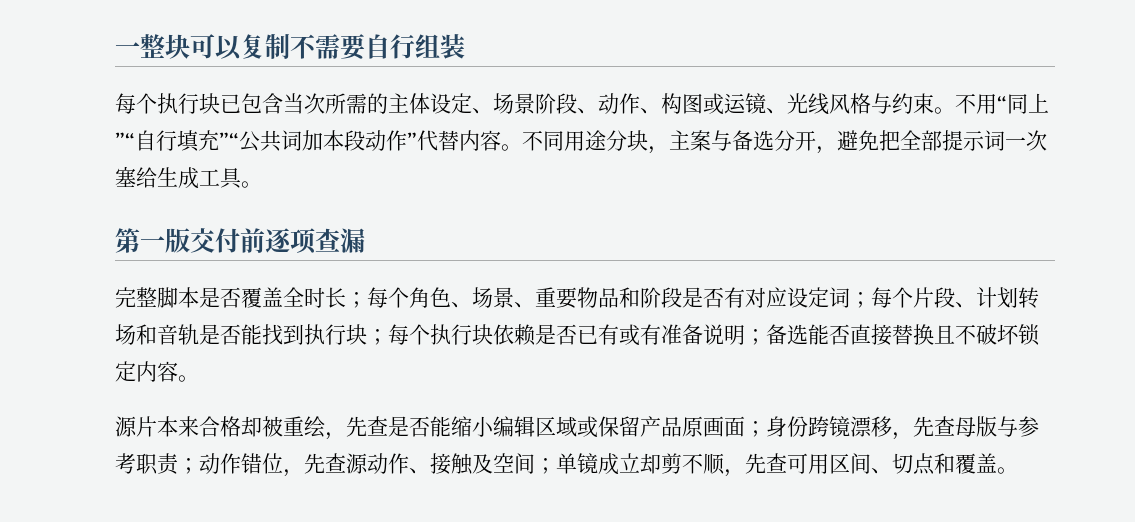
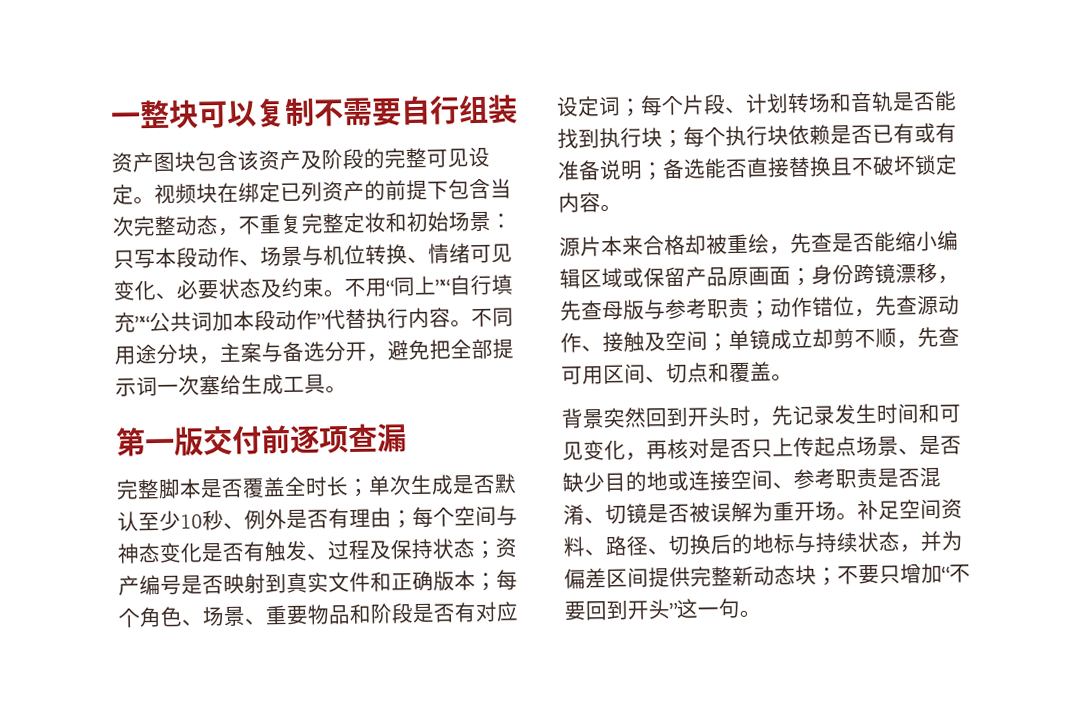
- 每个执行块已包含当次所需的主体设定、场景阶段、动作、构图或运镜、光线风格与约束。
+ 资产图块包含该资产及阶段的完整可见设定。视频块在绑定已列资产的前提下包含当次完整动态，不重复完整定妆和初始场景：只写本段动作、场景与机位转换、情绪可见变化、必要状态及约束。
- 不用“同上”“自行填充”“公共词加本段动作”代替内容。
+ 不用“同上”“自行填充”“公共词加本段动作”代替执行内容。
- 完整脚本是否覆盖全时长；每个角色、场景、重要物品和阶段是否有对应设定词；每个片段、计划转场和音轨是否能找到执行块；每个执行块依赖是否已有或有准备说明；备选能否直接替换且不破坏锁定内容。
+ 完整脚本是否覆盖全时长；单次生成是否默认至少10秒、例外是否有理由；每个空间与神态变化是否有触发、过程及保持状态；资产编号是否映射到真实文件和正确版本；每个角色、场景、重要物品和阶段是否有对应设定词；每个片段、计划转场和音轨是否能找到执行块；每个执行块依赖是否已有或有准备说明；备选能否直接替换且不破坏锁定内容。
+ 背景突然回到开头时，先记录发生时间和可见变化，再核对是否只上传起点场景、是否缺少目的地或连接空间、参考职责是否混淆、切镜是否被误解为重开场。补足空间资料、路径、切换后的地标与持续状态，并为偏差区间提供完整新动态块；不要只增加“不要回到开头”这一句。

